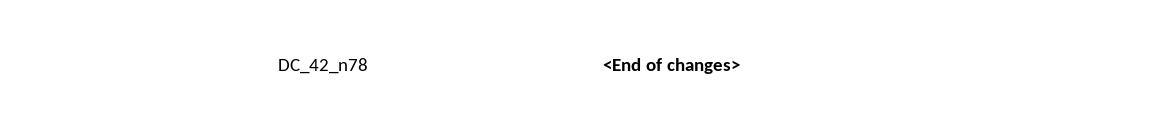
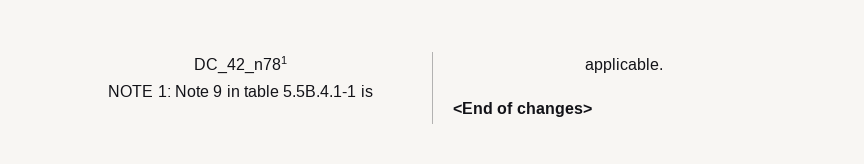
- DC_42_n78
+ DC_42_n781
+ NOTE 1: Note 9 in table 5.5B.4.1-1 is applicable.

